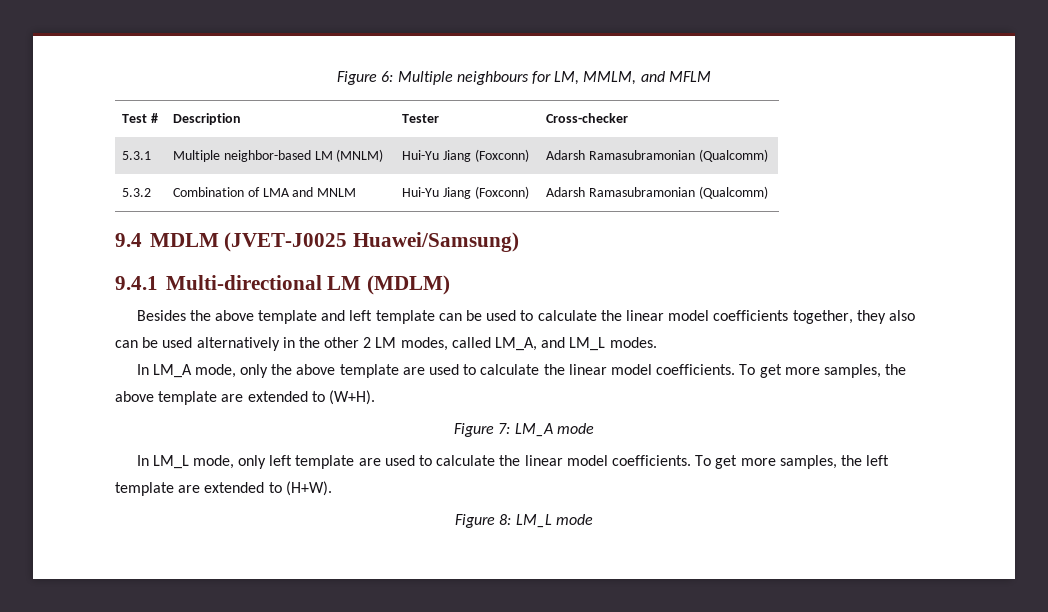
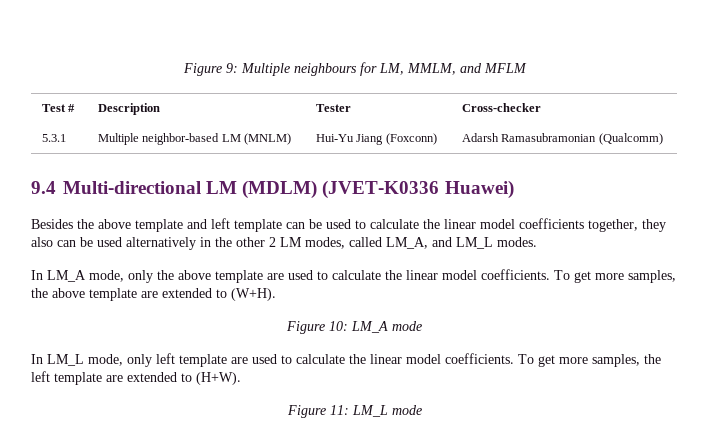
- Figure 6: Multiple neighbours for LM, MMLM, and MFLM
+ Figure 9: Multiple neighbours for LM, MMLM, and MFLM
- 5.3.2 | Combination of LMA and MNLM | Hui-Yu Jiang (Foxconn) | Adarsh Ramasubramonian (Qualcomm)
- 9.4 MDLM (JVET-J0025 Huawei/Samsung)
- 9.4.1 Multi-directional LM (MDLM)
+ 9.4 Multi-directional LM (MDLM) (JVET-K0336 Huawei)
- Figure 7: LM_A mode
+ Figure 10: LM_A mode
- Figure 8: LM_L mode
+ Figure 11: LM_L mode

